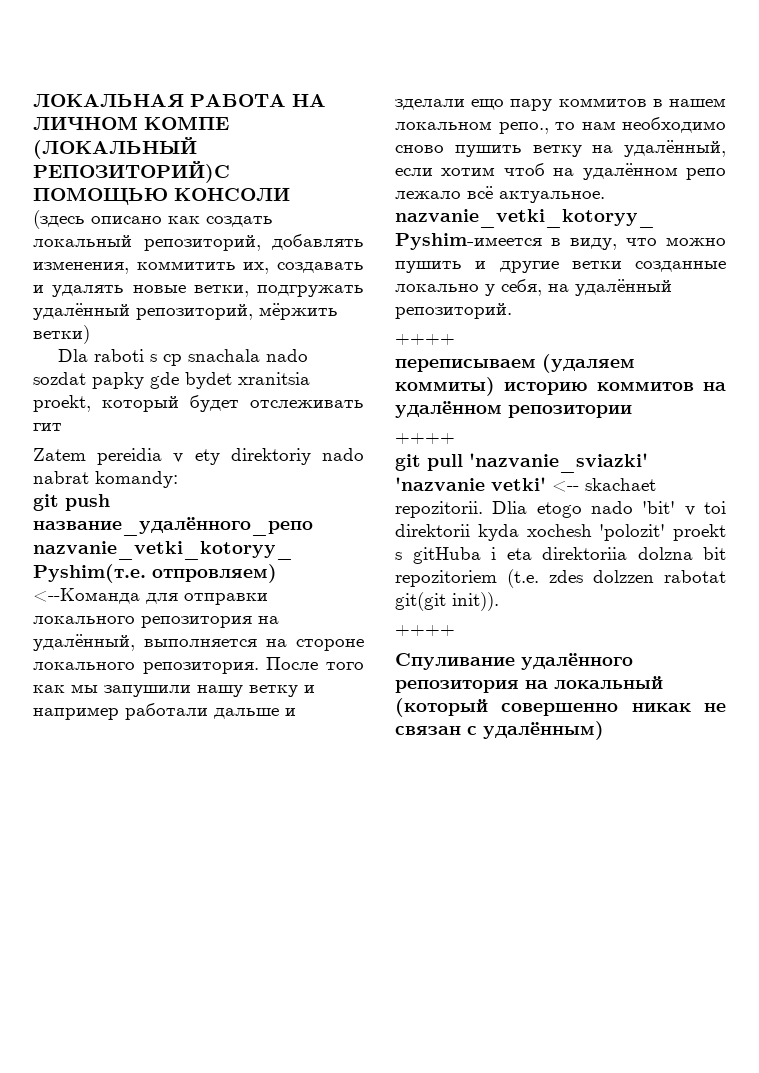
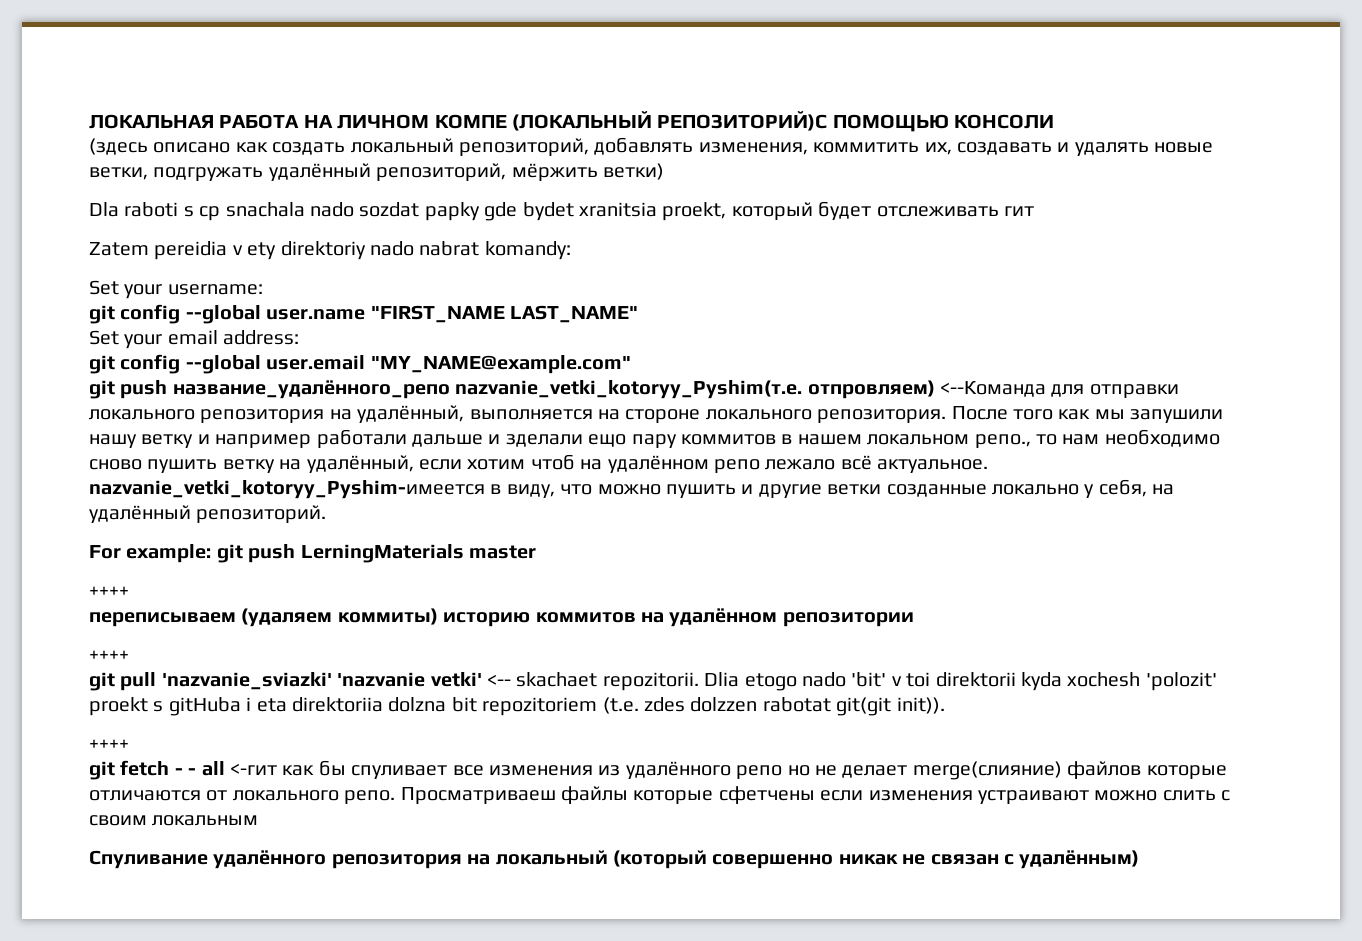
+ Set your username:
+ git config --global user.name "FIRST_NAME LAST_NAME"
+ Set your email address:
+ git config --global user.email "MY_NAME@example.com"
+ For example: git push LerningMaterials master
+ git fetch - - all <-гит как бы спуливает все изменения из удалённого репо но не делает merge(слияние) файлов которые отличаются от локального репо. Просматриваеш файлы которые сфетчены если изменения устраивают можно слить с своим локальным

